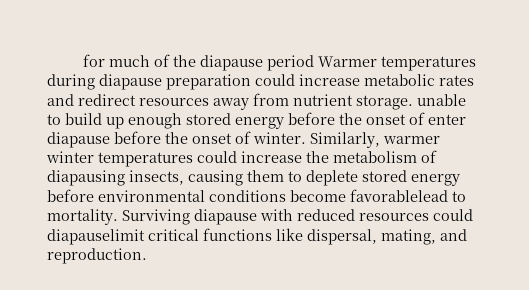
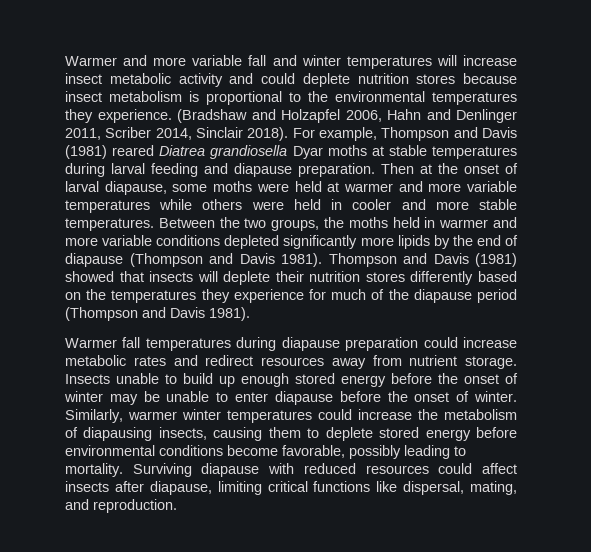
- for much of the diapause period Warmer temperatures during diapause preparation could increase metabolic rates and redirect resources away from nutrient storage. unable to build up enough stored energy before the onset of enter diapause before the onset of winter.
+ Warmer and more variable fall and winter temperatures will increase insect metabolic activity and could deplete nutrition stores because insect metabolism is proportional to the environmental temperatures they experience. (Bradshaw and Holzapfel 2006, Hahn and Denlinger 2011, Scriber 2014, Sinclair 2018). For example, Thompson and Davis (1981) reared Diatrea grandiosella Dyar moths at stable temperatures during larval feeding and diapause preparation. Then at the onset of larval diapause, some moths were held at warmer and more variable temperatures while others were held in cooler and more stable temperatures. Between the two groups, the moths held in warmer and more variable conditions depleted significantly more lipids by the end of diapause (Thompson and Davis 1981). Thompson and Davis (1981) showed that insects will deplete their nutrition stores differently based on the temperatures they experience for much of the diapause period (Thompson and Davis 1981).
+ Warmer fall temperatures during diapause preparation could increase metabolic rates and redirect resources away from nutrient storage. Insects unable to build up enough stored energy before the onset of winter may be unable to enter diapause before the onset of winter.
- Similarly, warmer winter temperatures could increase the metabolism of diapausing insects, causing them to deplete stored energy before environmental conditions become favorablelead to mortality.
+ Similarly, warmer winter temperatures could increase the metabolism of diapausing insects, causing them to deplete stored energy before environmental conditions become favorable, possibly leading to mortality.
- Surviving diapause with reduced resources could diapauselimit critical functions like dispersal, mating, and reproduction.
+ Surviving diapause with reduced resources could affect insects after diapause, limiting critical functions like dispersal, mating, and reproduction.

